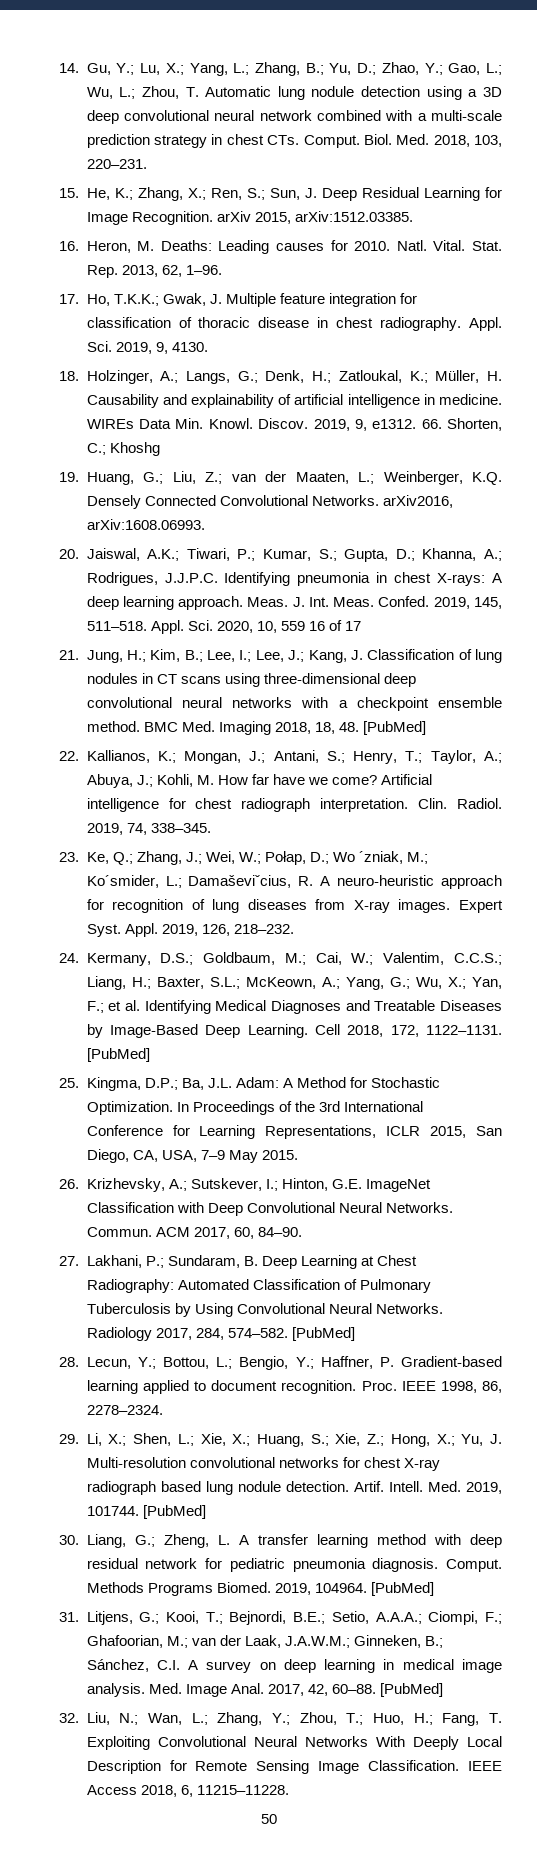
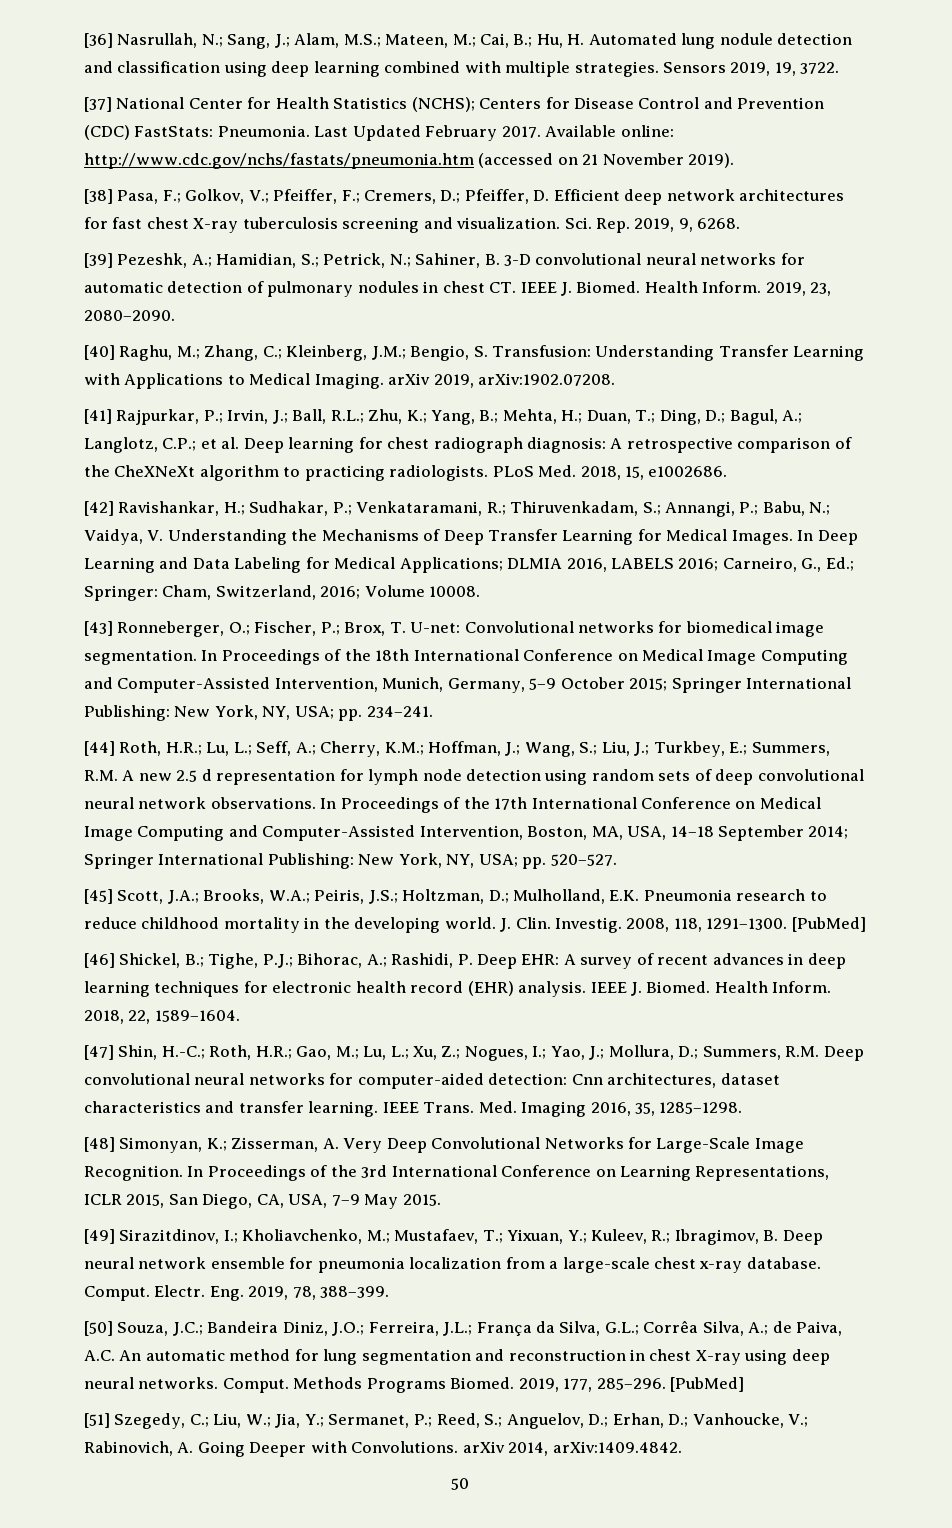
- 14. Gu, Y.; Lu, X.; Yang, L.; Zhang, B.; Yu, D.; Zhao, Y.; Gao, L.; Wu, L.; Zhou, T. Automatic lung nodule detection using a 3D deep convolutional neural network combined with a multi-scale prediction strategy in chest CTs. Comput. Biol. Med. 2018, 103, 220–231.
- 15. He, K.; Zhang, X.; Ren, S.; Sun, J. Deep Residual Learning for Image Recognition. arXiv 2015, arXiv:1512.03385.
- 16. Heron, M. Deaths: Leading causes for 2010. Natl. Vital. Stat. Rep. 2013, 62, 1–96.
- 17. Ho, T.K.K.; Gwak, J. Multiple feature integration for classification of thoracic disease in chest radiography. Appl. Sci. 2019, 9, 4130.
- 18. Holzinger, A.; Langs, G.; Denk, H.; Zatloukal, K.; Müller, H. Causability and explainability of artificial intelligence in medicine. WIREs Data Min. Knowl. Discov. 2019, 9, e1312. 66. Shorten, C.; Khoshg
- 19. Huang, G.; Liu, Z.; van der Maaten, L.; Weinberger, K.Q. Densely Connected Convolutional Networks. arXiv2016, arXiv:1608.06993.
- 20. Jaiswal, A.K.; Tiwari, P.; Kumar, S.; Gupta, D.; Khanna, A.; Rodrigues, J.J.P.C. Identifying pneumonia in chest X-rays: A deep learning approach. Meas. J. Int. Meas. Confed. 2019, 145, 511–518. Appl. Sci. 2020, 10, 559 16 of 17
- 21. Jung, H.; Kim, B.; Lee, I.; Lee, J.; Kang, J. Classification of lung nodules in CT scans using three-dimensional deep convolutional neural networks with a checkpoint ensemble method. BMC Med. Imaging 2018, 18, 48. [PubMed]
- 22. Kallianos, K.; Mongan, J.; Antani, S.; Henry, T.; Taylor, A.; Abuya, J.; Kohli, M. How far have we come? Artificial intelligence for chest radiograph interpretation. Clin. Radiol. 2019, 74, 338–345.
- 23. Ke, Q.; Zhang, J.; Wei, W.; Połap, D.; Wo ´zniak, M.; Ko´smider, L.; Damaševiˇcius, R. A neuro-heuristic approach for recognition of lung diseases from X-ray images. Expert Syst. Appl. 2019, 126, 218–232.
- 24. Kermany, D.S.; Goldbaum, M.; Cai, W.; Valentim, C.C.S.; Liang, H.; Baxter, S.L.; McKeown, A.; Yang, G.; Wu, X.; Yan, F.; et al. Identifying Medical Diagnoses and Treatable Diseases by Image-Based Deep Learning. Cell 2018, 172, 1122–1131. [PubMed]
- 25. Kingma, D.P.; Ba, J.L. Adam: A Method for Stochastic Optimization.
+ [36] Nasrullah, N.; Sang, J.; Alam, M.S.; Mateen, M.; Cai, B.; Hu, H. Automated lung nodule detection and classification using deep learning combined with multiple strategies. Sensors 2019, 19, 3722.
+ [37] National Center for Health Statistics (NCHS); Centers for Disease Control and Prevention (CDC) FastStats: Pneumonia. Last Updated February 2017. Available online: http://www.cdc.gov/nchs/fastats/pneumonia.htm (accessed on 21 November 2019).
+ [38] Pasa, F.; Golkov, V.; Pfeiffer, F.; Cremers, D.; Pfeiffer, D. Efficient deep network architectures for fast chest X-ray tuberculosis screening and visualization. Sci. Rep. 2019, 9, 6268.
+ [39] Pezeshk, A.; Hamidian, S.; Petrick, N.; Sahiner, B. 3-D convolutional neural networks for automatic detection of pulmonary nodules in chest CT. IEEE J. Biomed. Health Inform. 2019, 23, 2080–2090.
+ [40] Raghu, M.; Zhang, C.; Kleinberg, J.M.; Bengio, S. Transfusion: Understanding Transfer Learning with Applications to Medical Imaging. arXiv 2019, arXiv:1902.07208.
+ [41] Rajpurkar, P.; Irvin, J.; Ball, R.L.; Zhu, K.; Yang, B.; Mehta, H.; Duan, T.; Ding, D.; Bagul, A.; Langlotz, C.P.; et al. Deep learning for chest radiograph diagnosis: A retrospective comparison of the CheXNeXt algorithm to practicing radiologists. PLoS Med. 2018, 15, e1002686.
+ [42] Ravishankar, H.; Sudhakar, P.; Venkataramani, R.; Thiruvenkadam, S.; Annangi, P.; Babu, N.; Vaidya, V. Understanding the Mechanisms of Deep Transfer Learning for Medical Images. In Deep Learning and Data Labeling for Medical Applications; DLMIA 2016, LABELS 2016; Carneiro, G., Ed.; Springer: Cham, Switzerland, 2016; Volume 10008.
+ [43] Ronneberger, O.; Fischer, P.; Brox, T. U-net: Convolutional networks for biomedical image segmentation. In Proceedings of the 18th International Conference on Medical Image Computing and Computer-Assisted Intervention, Munich, Germany, 5–9 October 2015; Springer International Publishing: New York, NY, USA; pp. 234–241.
+ [44] Roth, H.R.; Lu, L.; Seff, A.; Cherry, K.M.; Hoffman, J.; Wang, S.; Liu, J.; Turkbey, E.; Summers, R.M. A new 2.5 d representation for lymph node detection using random sets of deep convolutional neural network observations. In Proceedings of the 17th International Conference on Medical Image Computing and Computer-Assisted Intervention, Boston, MA, USA, 14–18 September 2014; Springer International Publishing: New York, NY, USA; pp. 520–527.
+ [45] Scott, J.A.; Brooks, W.A.; Peiris, J.S.; Holtzman, D.; Mulholland, E.K. Pneumonia research to reduce childhood mortality in the developing world. J. Clin. Investig. 2008, 118, 1291–1300. [PubMed]
+ [46] Shickel, B.; Tighe, P.J.; Bihorac, A.; Rashidi, P. Deep EHR: A survey of recent advances in deep learning techniques for electronic health record (EHR) analysis. IEEE J. Biomed. Health Inform. 2018, 22, 1589–1604.
+ [47] Shin, H.-C.; Roth, H.R.; Gao, M.; Lu, L.; Xu, Z.; Nogues, I.; Yao, J.; Mollura, D.; Summers, R.M. Deep convolutional neural networks for computer-aided detection: Cnn architectures, dataset characteristics and transfer learning. IEEE Trans. Med. Imaging 2016, 35, 1285–1298.
+ [48] Simonyan, K.; Zisserman, A. Very Deep Convolutional Networks for Large-Scale Image Recognition.
- In Proceedings of the 3rd International Conference for Learning Representations, ICLR 2015, San Diego, CA, USA, 7–9 May 2015.
+ In Proceedings of the 3rd International Conference on Learning Representations, ICLR 2015, San Diego, CA, USA, 7–9 May 2015.
- 26. Krizhevsky, A.; Sutskever, I.; Hinton, G.E. ImageNet Classification with Deep Convolutional Neural Networks. Commun. ACM 2017, 60, 84–90.
- 27. Lakhani, P.; Sundaram, B. Deep Learning at Chest Radiography: Automated Classification of Pulmonary Tuberculosis by Using Convolutional Neural Networks. Radiology 2017, 284, 574–582. [PubMed]
- 28. Lecun, Y.; Bottou, L.; Bengio, Y.; Haffner, P. Gradient-based learning applied to document recognition. Proc. IEEE 1998, 86, 2278–2324.
- 29. Li, X.; Shen, L.; Xie, X.; Huang, S.; Xie, Z.; Hong, X.; Yu, J. Multi-resolution convolutional networks for chest X-ray radiograph based lung nodule detection. Artif. Intell. Med. 2019, 101744. [PubMed]
- 30. Liang, G.; Zheng, L. A transfer learning method with deep residual network for pediatric pneumonia diagnosis.
+ [49] Sirazitdinov, I.; Kholiavchenko, M.; Mustafaev, T.; Yixuan, Y.; Kuleev, R.; Ibragimov, B. Deep neural network ensemble for pneumonia localization from a large-scale chest x-ray database. Comput. Electr. Eng. 2019, 78, 388–399.
+ [50] Souza, J.C.; Bandeira Diniz, J.O.; Ferreira, J.L.; França da Silva, G.L.; Corrêa Silva, A.; de Paiva, A.C. An automatic method for lung segmentation and reconstruction in chest X-ray using deep neural networks.
- 2019, 104964. [PubMed]
- 31. Litjens, G.; Kooi, T.; Bejnordi, B.E.; Setio, A.A.A.; Ciompi, F.; Ghafoorian, M.; van der Laak, J.A.W.M.; Ginneken, B.; Sánchez, C.I. A survey on deep learning in medical image analysis. Med. Image Anal. 2017, 42, 60–88. [PubMed]
- 32. Liu, N.; Wan, L.; Zhang, Y.; Zhou, T.; Huo, H.; Fang, T. Exploiting Convolutional Neural Networks With Deeply Local Description for Remote Sensing Image Classification. IEEE Access 2018, 6, 11215–11228.
+ 2019, 177, 285–296. [PubMed]
+ [51] Szegedy, C.; Liu, W.; Jia, Y.; Sermanet, P.; Reed, S.; Anguelov, D.; Erhan, D.; Vanhoucke, V.; Rabinovich, A. Going Deeper with Convolutions. arXiv 2014, arXiv:1409.4842.

